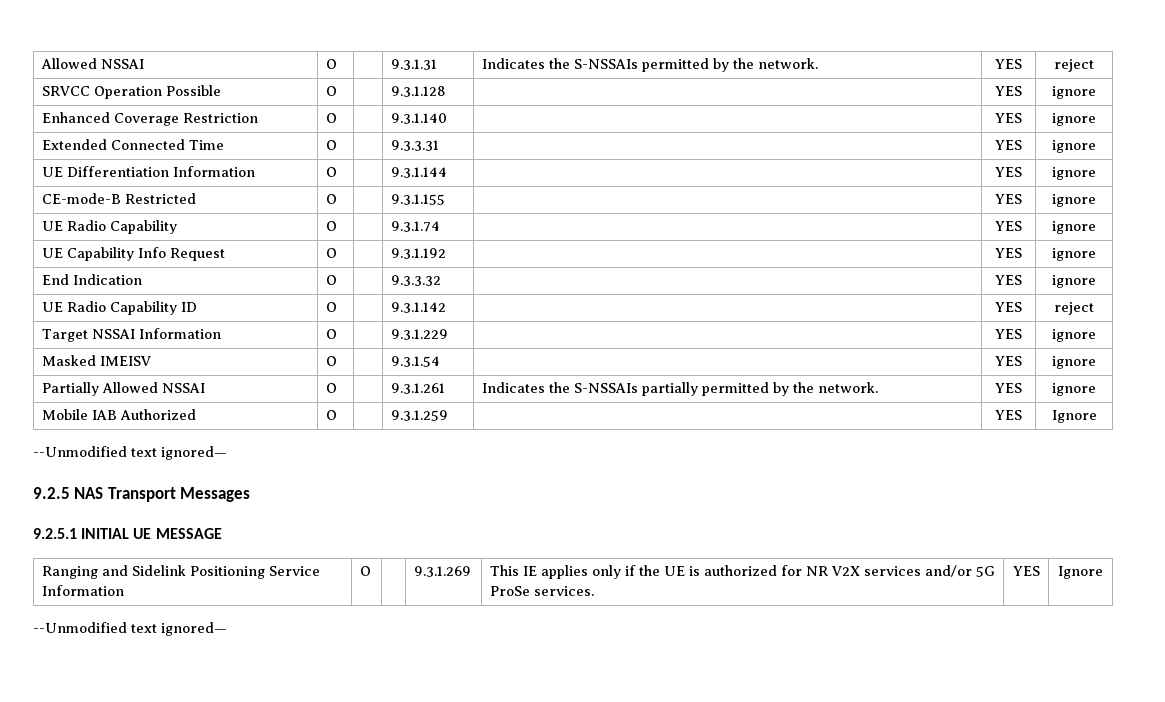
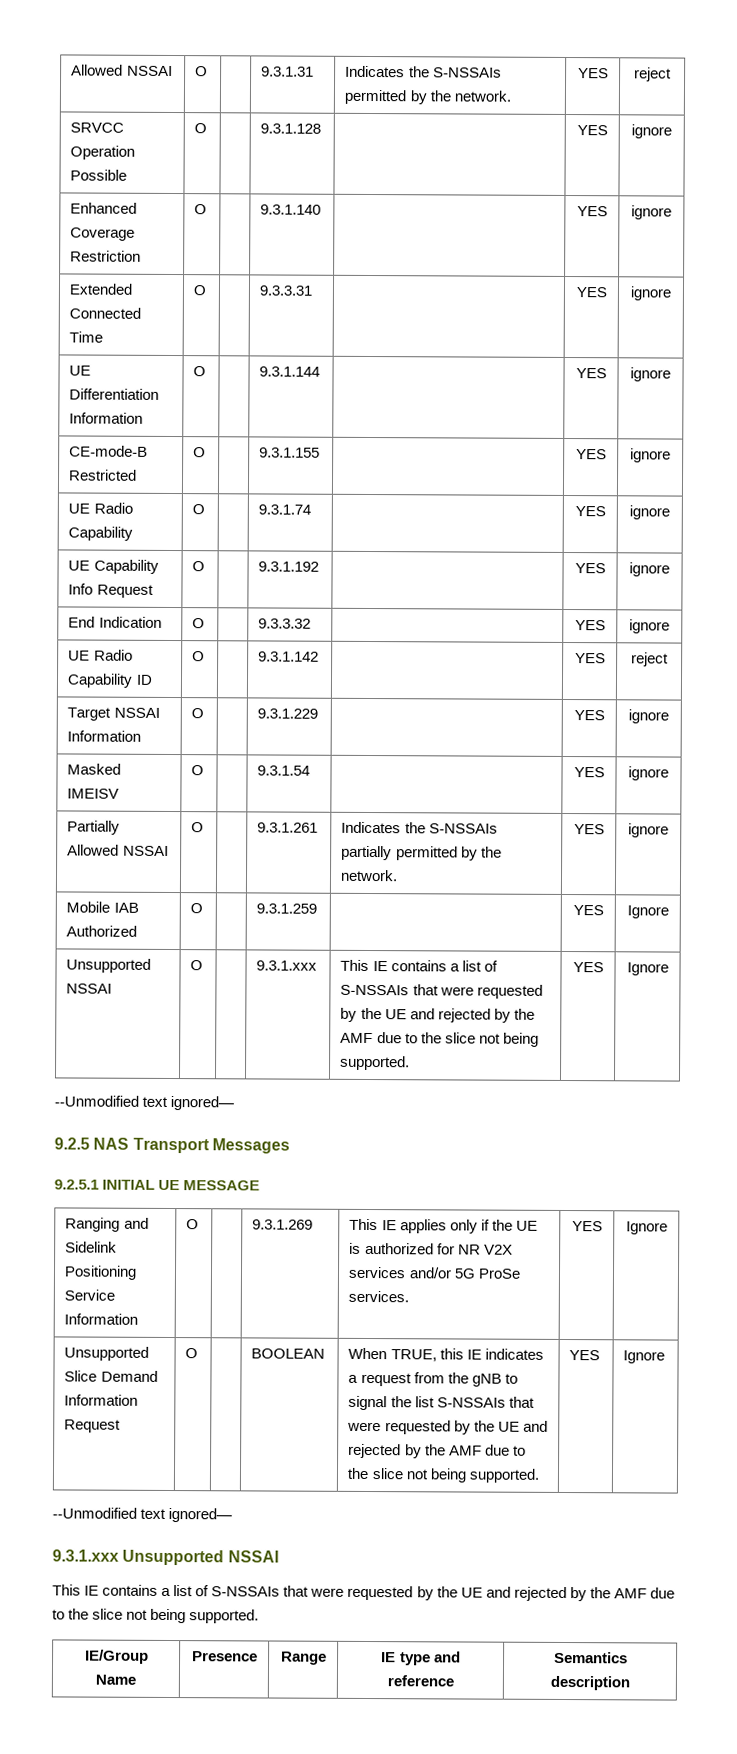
+ Unsupported NSSAI | O | | 9.3.1.xxx | This IE contains a list of S-NSSAIs that were requested by the UE and rejected by the AMF due to the slice not being supported. | YES | Ignore
  Ranging and Sidelink Positioning Service Information | O | | 9.3.1.269 | This IE applies only if the UE is authorized for NR V2X services and/or 5G ProSe services. | YES | Ignore
+ Unsupported Slice Demand Information Request | O | | BOOLEAN | When TRUE, this IE indicates a request from the gNB to signal the list S-NSSAIs that were requested by the UE and rejected by the AMF due to the slice not being supported. | YES | Ignore
  --Unmodified text ignored—
+ 9.3.1.xxx Unsupported NSSAI
+ This IE contains a list of S-NSSAIs that were requested by the UE and rejected by the AMF due to the slice not being supported.
+ IE/Group Name | Presence | Range | IE type and reference | Semantics description

